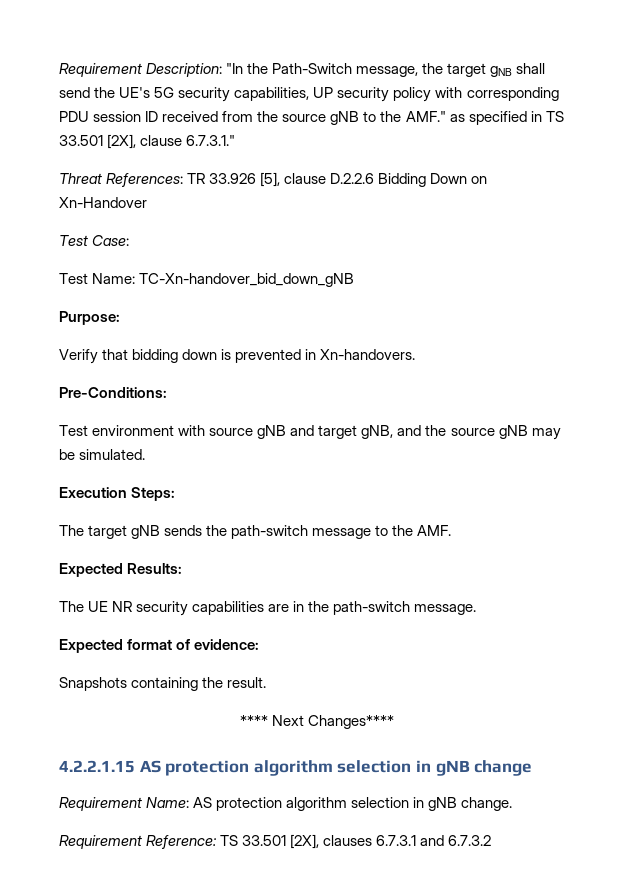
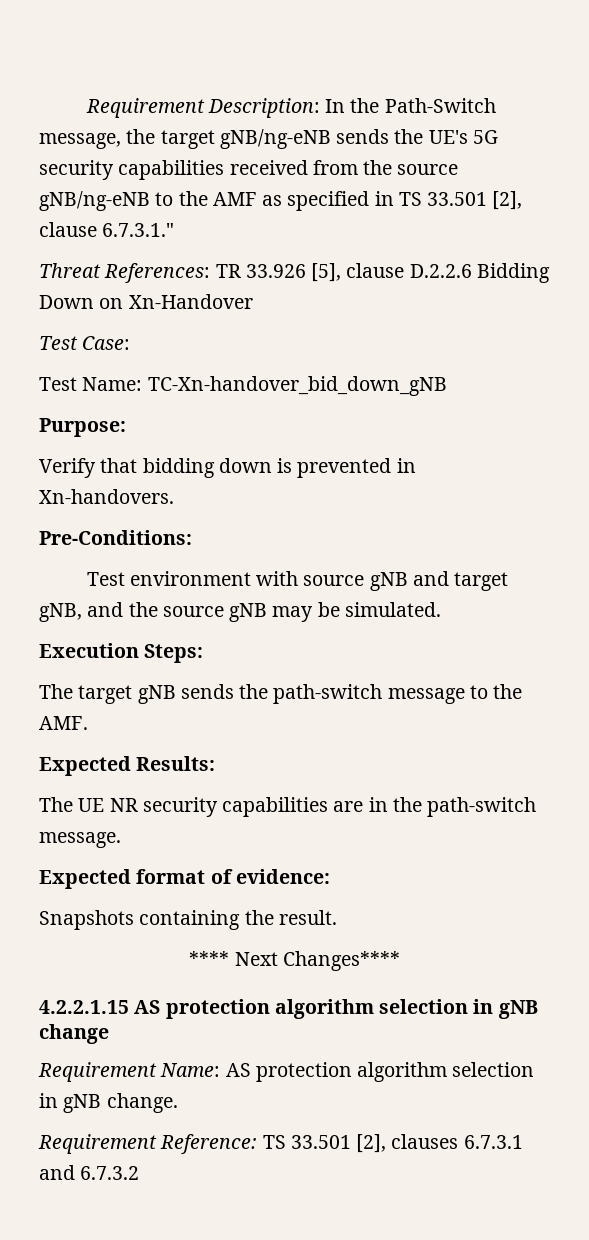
- Requirement Description: "In the Path-Switch message, the target gNB shall send the UE's 5G security capabilities, UP security policy with corresponding PDU session ID received from the source gNB to the AMF." as specified in TS 33.501 [2X], clause 6.7.3.1."
+ Requirement Description: In the Path-Switch message, the target gNB/ng-eNB sends the UE's 5G security capabilities received from the source gNB/ng-eNB to the AMF as specified in TS 33.501 [2], clause 6.7.3.1."
- Requirement Reference: TS 33.501 [2X], clauses 6.7.3.1 and 6.7.3.2
+ Requirement Reference: TS 33.501 [2], clauses 6.7.3.1 and 6.7.3.2

